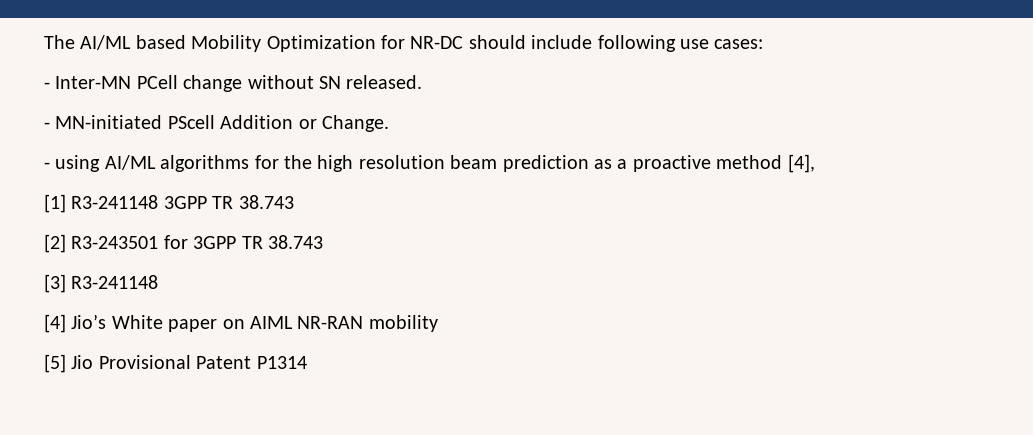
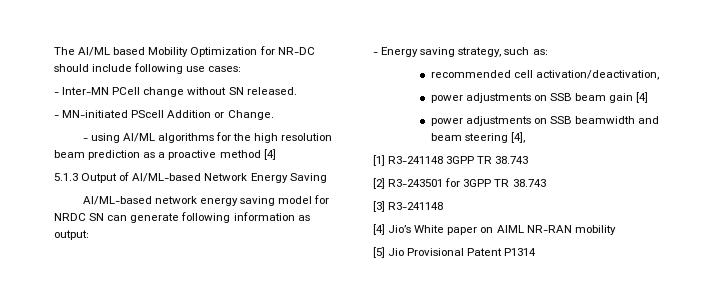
- - using AI/ML algorithms for the high resolution beam prediction as a proactive method [4],
+ - using AI/ML algorithms for the high resolution beam prediction as a proactive method [4]
+ 5.1.3 Output of AI/ML-based Network Energy Saving
+ AI/ML-based network energy saving model for NRDC SN can generate following information as output:
+ - Energy saving strategy, such as:
+ recommended cell activation/deactivation,
+ power adjustments on SSB beam gain [4]
+ power adjustments on SSB beamwidth and beam steering [4],

